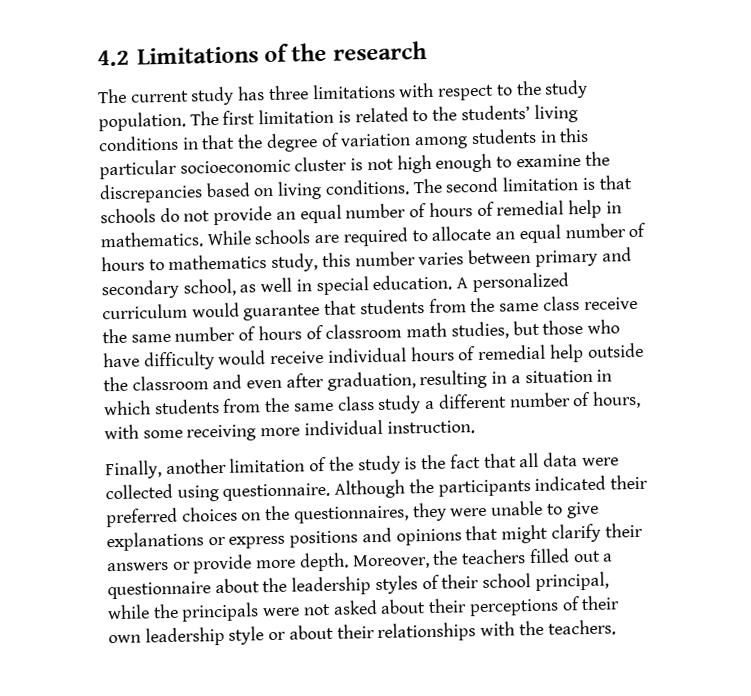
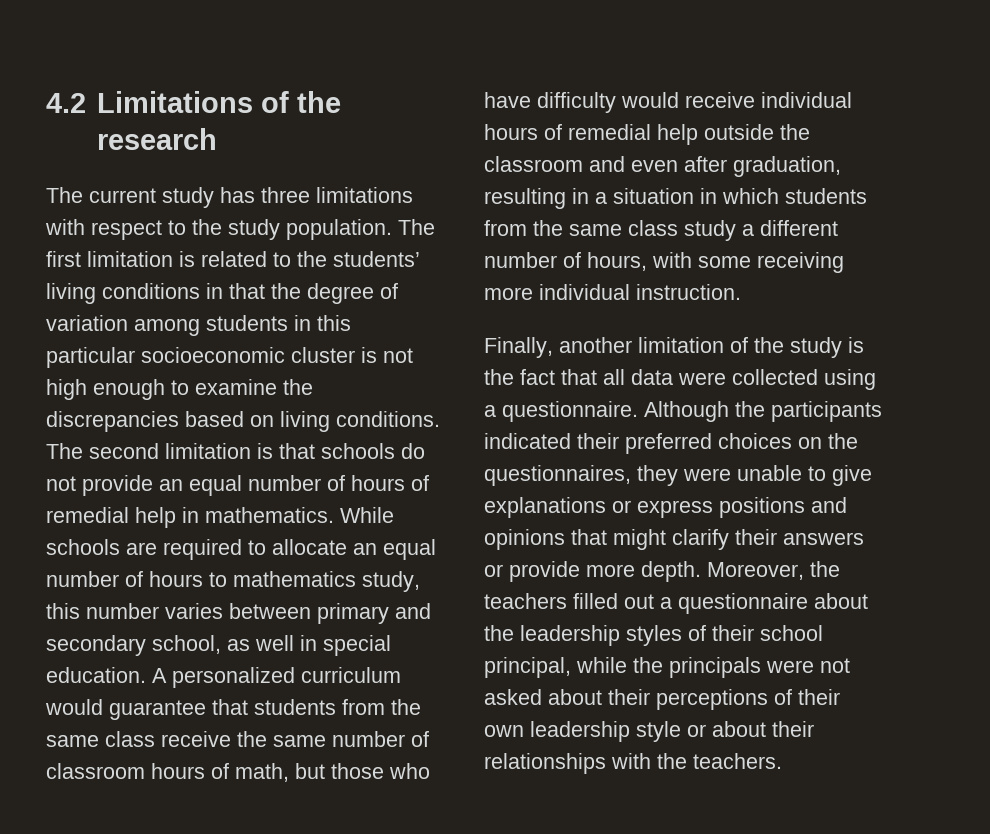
- A personalized curriculum would guarantee that students from the same class receive the same number of hours of classroom math studies, but those who have difficulty would receive individual hours of remedial help outside the classroom and even after graduation, resulting in a situation in which students from the same class study a different number of hours, with some receiving more individual instruction.
+ A personalized curriculum would guarantee that students from the same class receive the same number of classroom hours of math, but those who have difficulty would receive individual hours of remedial help outside the classroom and even after graduation, resulting in a situation in which students from the same class study a different number of hours, with some receiving more individual instruction.
- Finally, another limitation of the study is the fact that all data were collected using questionnaire.
+ Finally, another limitation of the study is the fact that all data were collected using a questionnaire.

